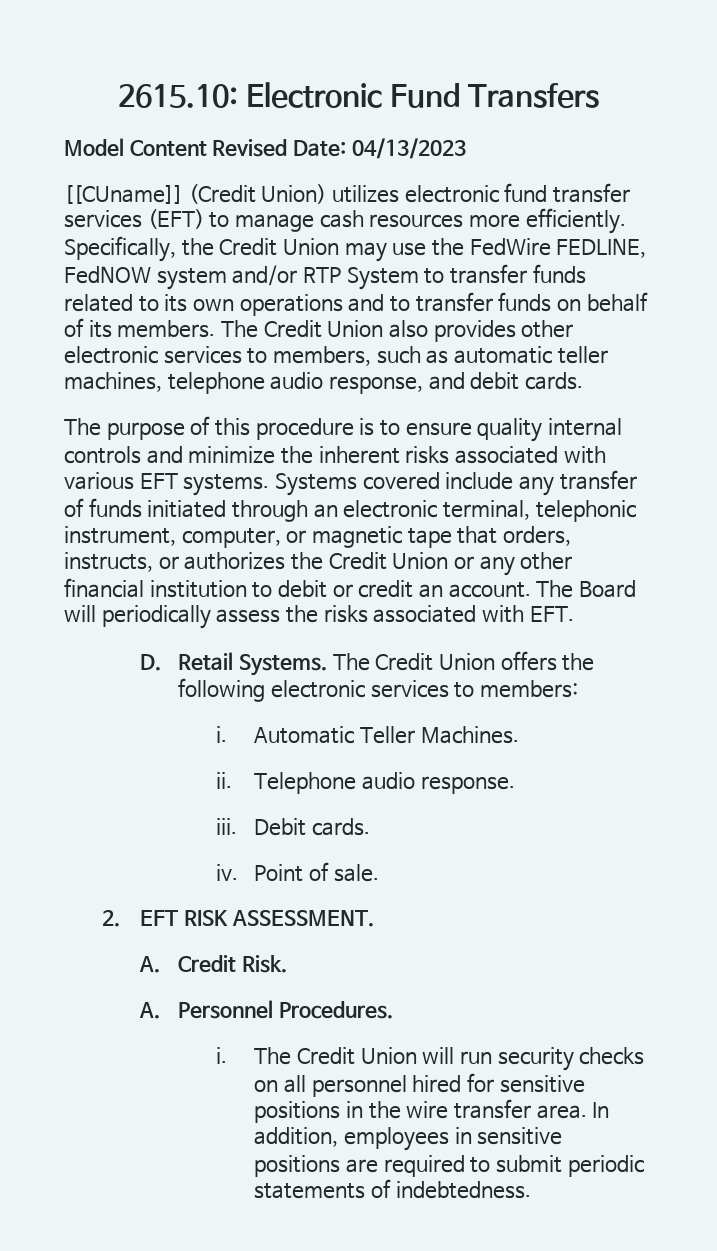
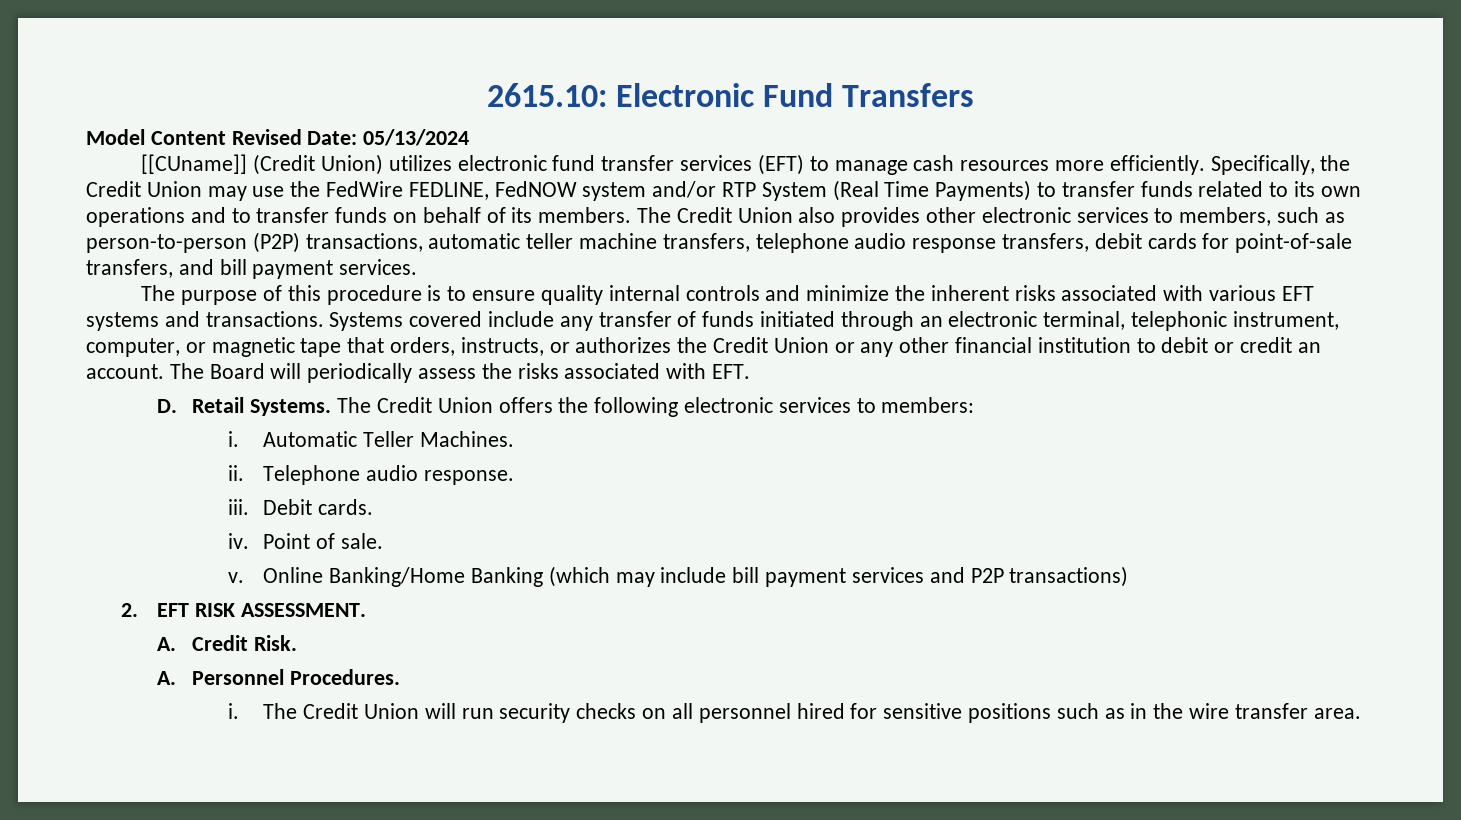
- Model Content Revised Date: 04/13/2023
+ Model Content Revised Date: 05/13/2024
- Specifically, the Credit Union may use the FedWire FEDLINE, FedNOW system and/or RTP System to transfer funds related to its own operations and to transfer funds on behalf of its members.
+ Specifically, the Credit Union may use the FedWire FEDLINE, FedNOW system and/or RTP System (Real Time Payments) to transfer funds related to its own operations and to transfer funds on behalf of its members.
- The Credit Union also provides other electronic services to members, such as automatic teller machines, telephone audio response, and debit cards.
+ The Credit Union also provides other electronic services to members, such as person-to-person (P2P) transactions, automatic teller machine transfers, telephone audio response transfers, debit cards for point-of-sale transfers, and bill payment services.
- The purpose of this procedure is to ensure quality internal controls and minimize the inherent risks associated with various EFT systems.
+ The purpose of this procedure is to ensure quality internal controls and minimize the inherent risks associated with various EFT systems and transactions.
+ v. Online Banking/Home Banking (which may include bill payment services and P2P transactions)
- The Credit Union will run security checks on all personnel hired for sensitive positions in the wire transfer area. In addition, employees in sensitive positions are required to submit periodic statements of indebtedness.
+ The Credit Union will run security checks on all personnel hired for sensitive positions such as in the wire transfer area.

